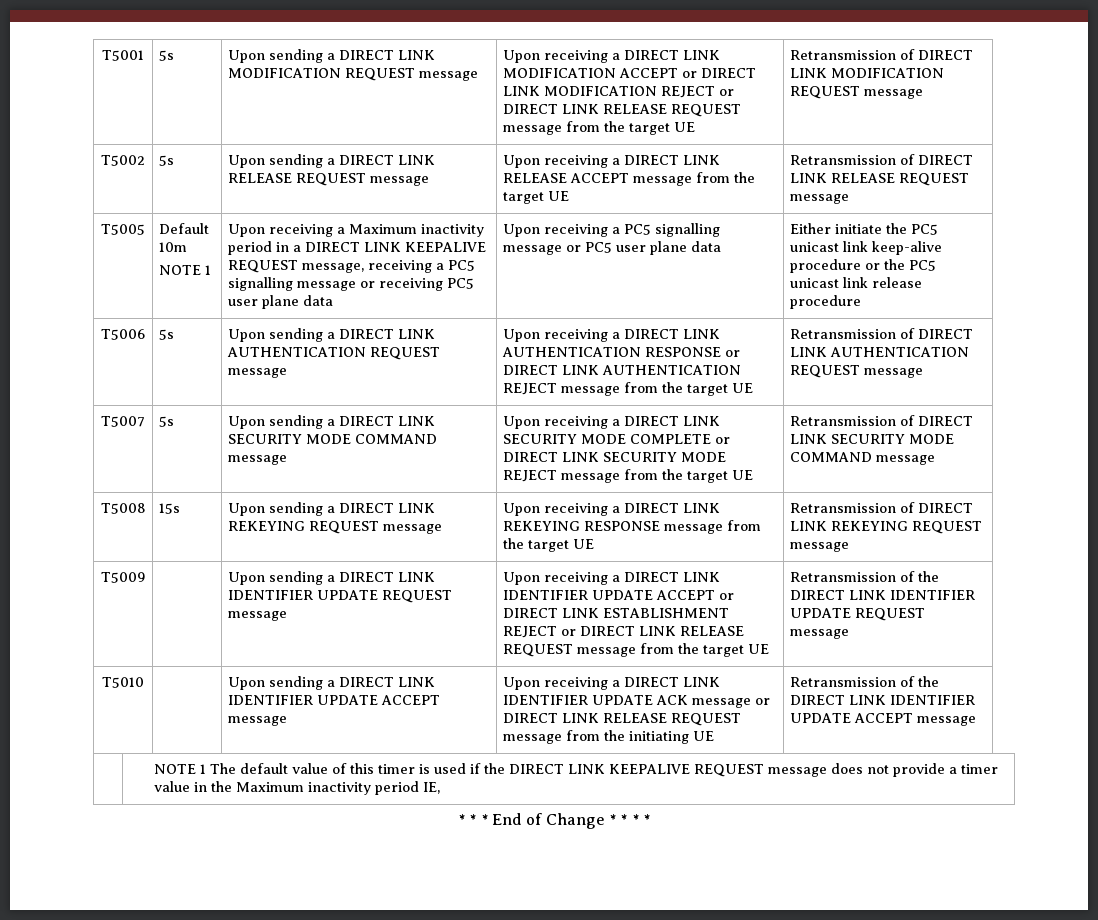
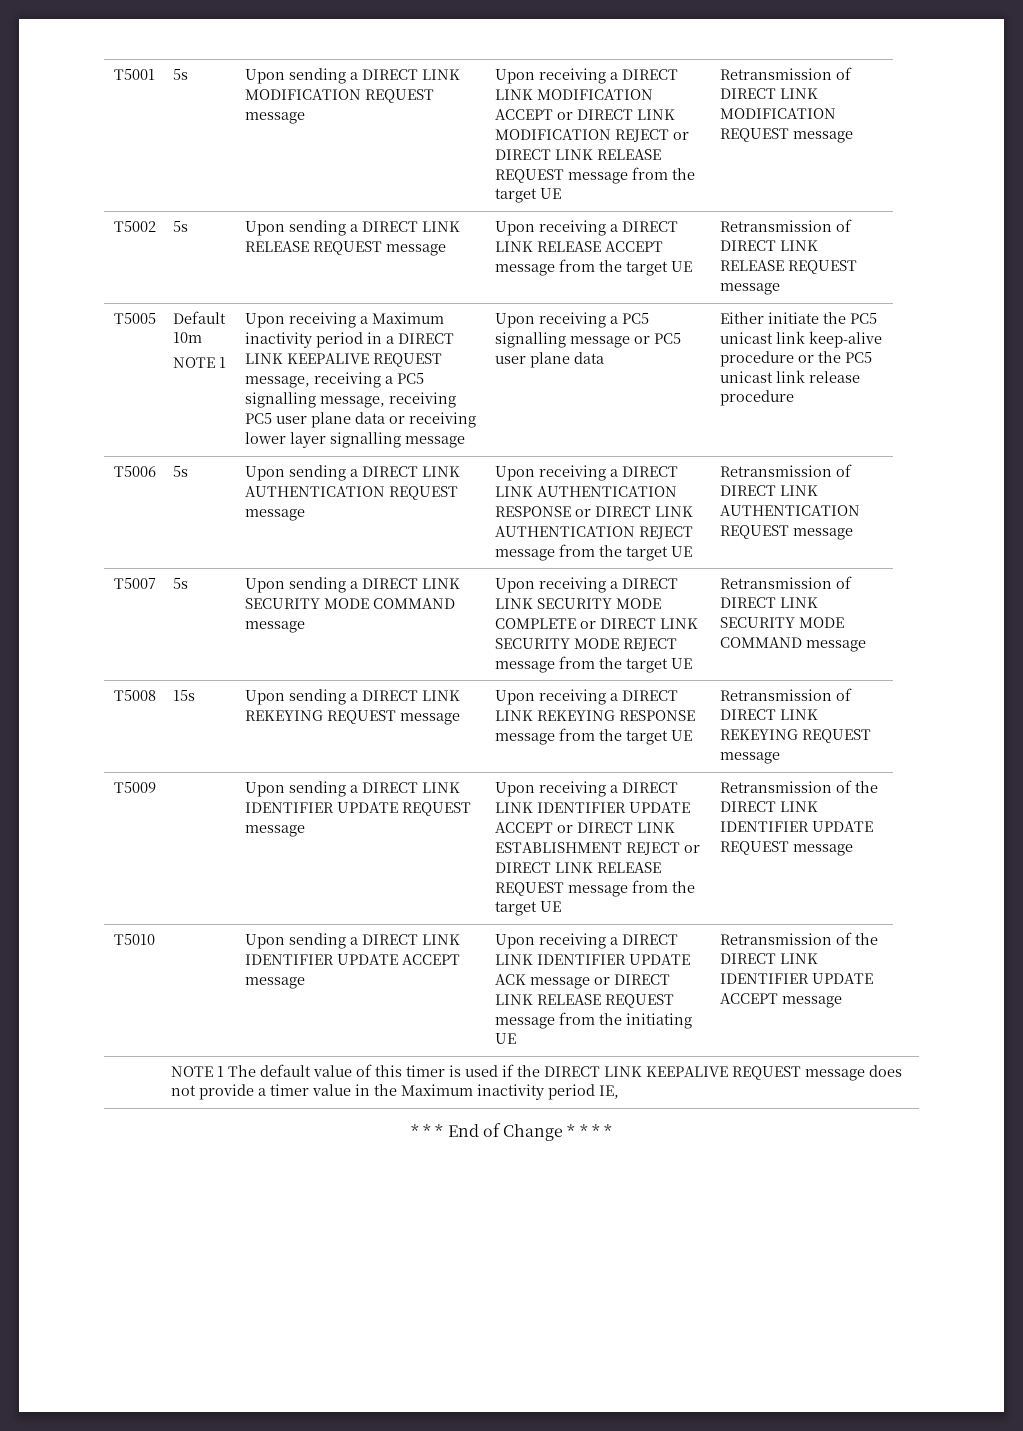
- Upon receiving a Maximum inactivity period in a DIRECT LINK KEEPALIVE REQUEST message, receiving a PC5 signalling message or receiving PC5 user plane data
+ Upon receiving a Maximum inactivity period in a DIRECT LINK KEEPALIVE REQUEST message, receiving a PC5 signalling message, receiving PC5 user plane data or receiving lower layer signalling message

